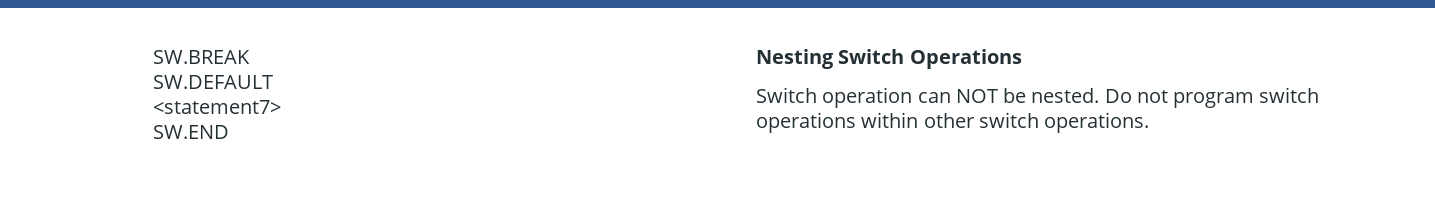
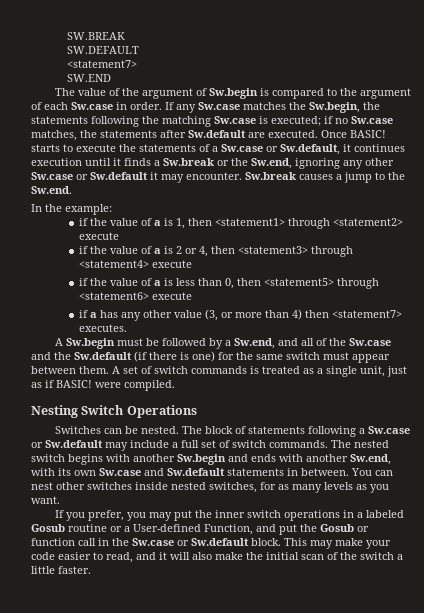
+ The value of the argument of Sw.begin is compared to the argument of each Sw.case in order. If any Sw.case matches the Sw.begin, the statements following the matching Sw.case is executed; if no Sw.case matches, the statements after Sw.default are executed. Once BASIC! starts to execute the statements of a Sw.case or Sw.default, it continues execution until it finds a Sw.break or the Sw.end, ignoring any other Sw.case or Sw.default it may encounter. Sw.break causes a jump to the Sw.end.
+ In the example:
+ if the value of a is 1, then <statement1> through <statement2> execute
+ if the value of a is 2 or 4, then <statement3> through <statement4> execute
+ if the value of a is less than 0, then <statement5> through <statement6> execute
+ if a has any other value (3, or more than 4) then <statement7> executes.
+ A Sw.begin must be followed by a Sw.end, and all of the Sw.case and the Sw.default (if there is one) for the same switch must appear between them. A set of switch commands is treated as a single unit, just as if BASIC! were compiled.
  Nesting Switch Operations
- Switch operation can NOT be nested. Do not program switch operations within other switch operations.
+ Switches can be nested. The block of statements following a Sw.case or Sw.default may include a full set of switch commands. The nested switch begins with another Sw.begin and ends with another Sw.end, with its own Sw.case and Sw.default statements in between. You can nest other switches inside nested switches, for as many levels as you want.
+ If you prefer, you may put the inner switch operations in a labeled Gosub routine or a User-defined Function, and put the Gosub or function call in the Sw.case or Sw.default block. This may make your code easier to read, and it will also make the initial scan of the switch a little faster.

